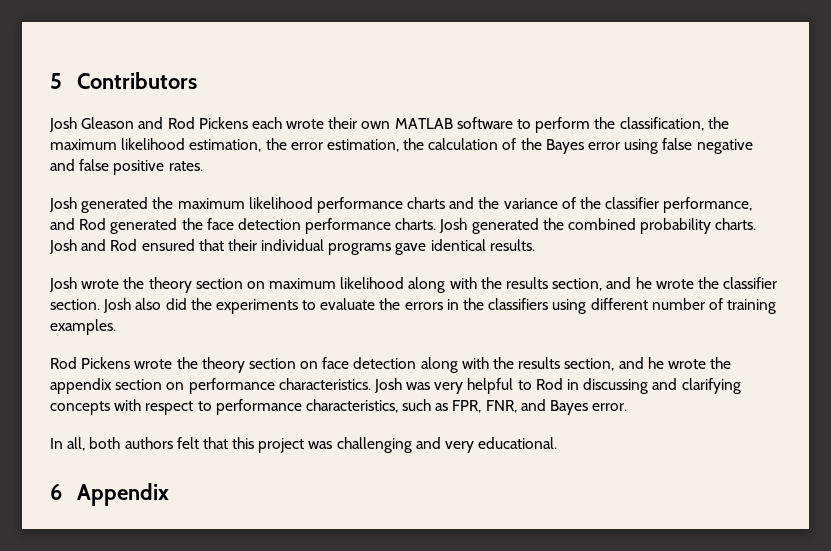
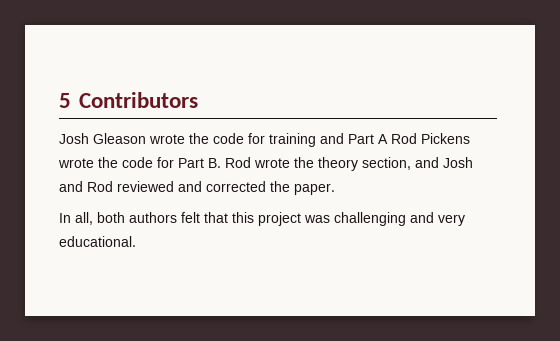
- Josh Gleason and Rod Pickens each wrote their own MATLAB software to perform the classification, the maximum likelihood estimation, the error estimation, the calculation of the Bayes error using false negative and false positive rates.
- Josh generated the maximum likelihood performance charts and the variance of the classifier performance, and Rod generated the face detection performance charts. Josh generated the combined probability charts. Josh and Rod ensured that their individual programs gave identical results.
- Josh wrote the theory section on maximum likelihood along with the results section, and he wrote the classifier section. Josh also did the experiments to evaluate the errors in the classifiers using different number of training examples.
- Rod Pickens wrote the theory section on face detection along with the results section, and he wrote the appendix section on performance characteristics. Josh was very helpful to Rod in discussing and clarifying concepts with respect to performance characteristics, such as FPR, FNR, and Bayes error.
+ Josh Gleason wrote the code for training and Part A Rod Pickens wrote the code for Part B. Rod wrote the theory section, and Josh and Rod reviewed and corrected the paper.
- 6 Appendix

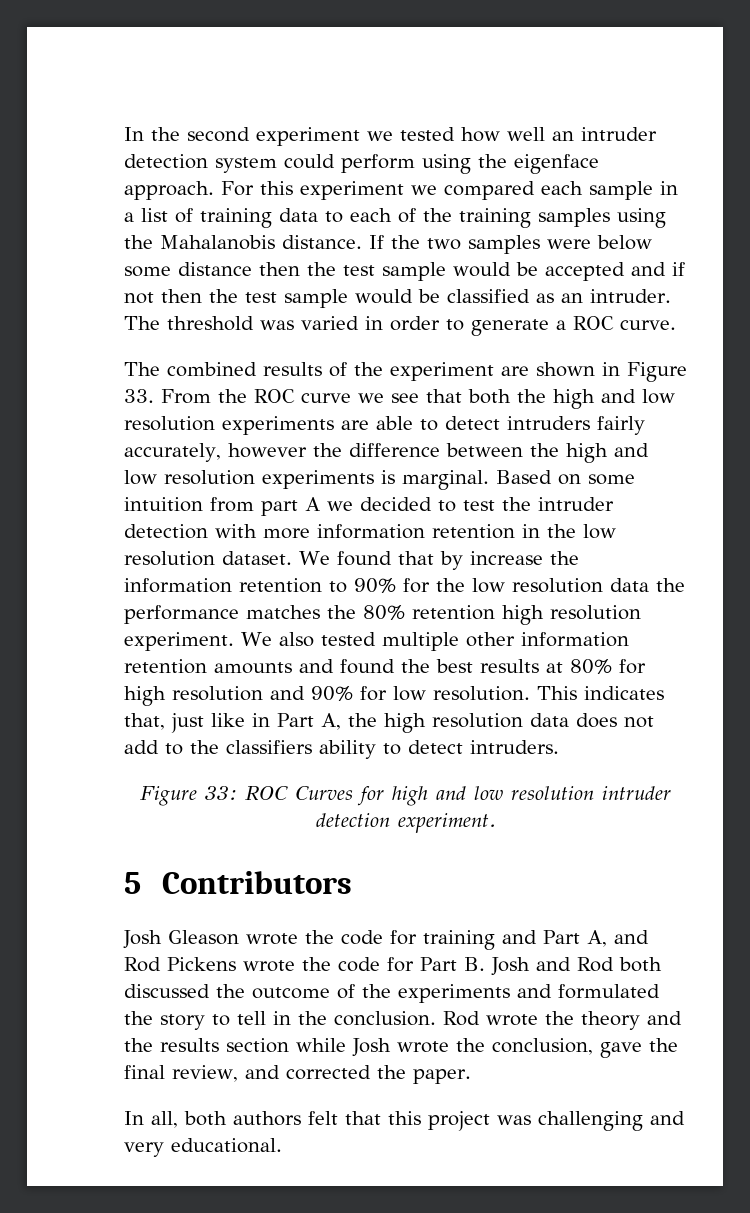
+ In the second experiment we tested how well an intruder detection system could perform using the eigenface approach. For this experiment we compared each sample in a list of training data to each of the training samples using the Mahalanobis distance. If the two samples were below some distance then the test sample would be accepted and if not then the test sample would be classified as an intruder. The threshold was varied in order to generate a ROC curve.
+ The combined results of the experiment are shown in Figure 33. From the ROC curve we see that both the high and low resolution experiments are able to detect intruders fairly accurately, however the difference between the high and low resolution experiments is marginal. Based on some intuition from part A we decided to test the intruder detection with more information retention in the low resolution dataset. We found that by increase the information retention to 90% for the low resolution data the performance matches the 80% retention high resolution experiment. We also tested multiple other information retention amounts and found the best results at 80% for high resolution and 90% for low resolution. This indicates that, just like in Part A, the high resolution data does not add to the classifiers ability to detect intruders.
+ Figure 33: ROC Curves for high and low resolution intruder detection experiment.
- Josh Gleason wrote the code for training and Part A Rod Pickens wrote the code for Part B. Rod wrote the theory section, and Josh and Rod reviewed and corrected the paper.
+ Josh Gleason wrote the code for training and Part A, and Rod Pickens wrote the code for Part B. Josh and Rod both discussed the outcome of the experiments and formulated the story to tell in the conclusion. Rod wrote the theory and the results section while Josh wrote the conclusion, gave the final review, and corrected the paper.

